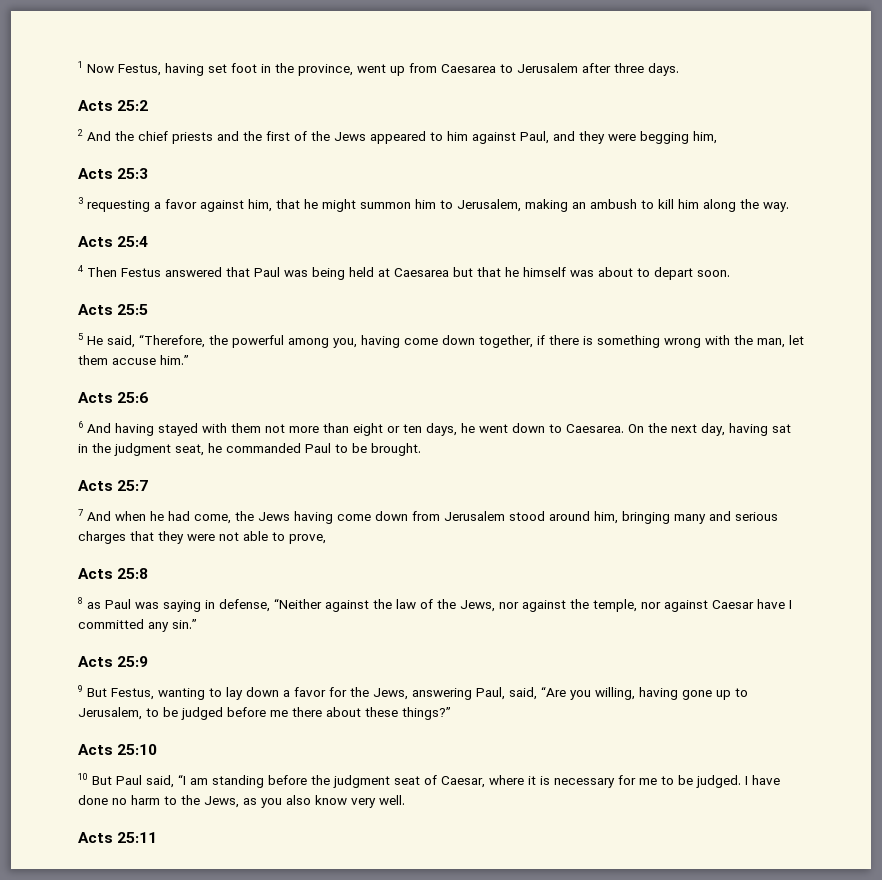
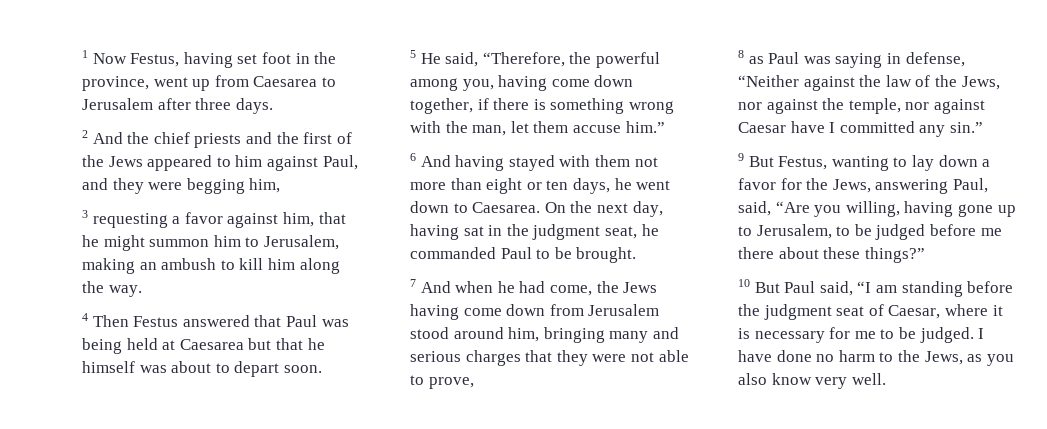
- Acts 25:2
- Acts 25:3
- Acts 25:4
- Acts 25:5
- Acts 25:6
- Acts 25:7
- Acts 25:8
- Acts 25:9
- Acts 25:10
- Acts 25:11

